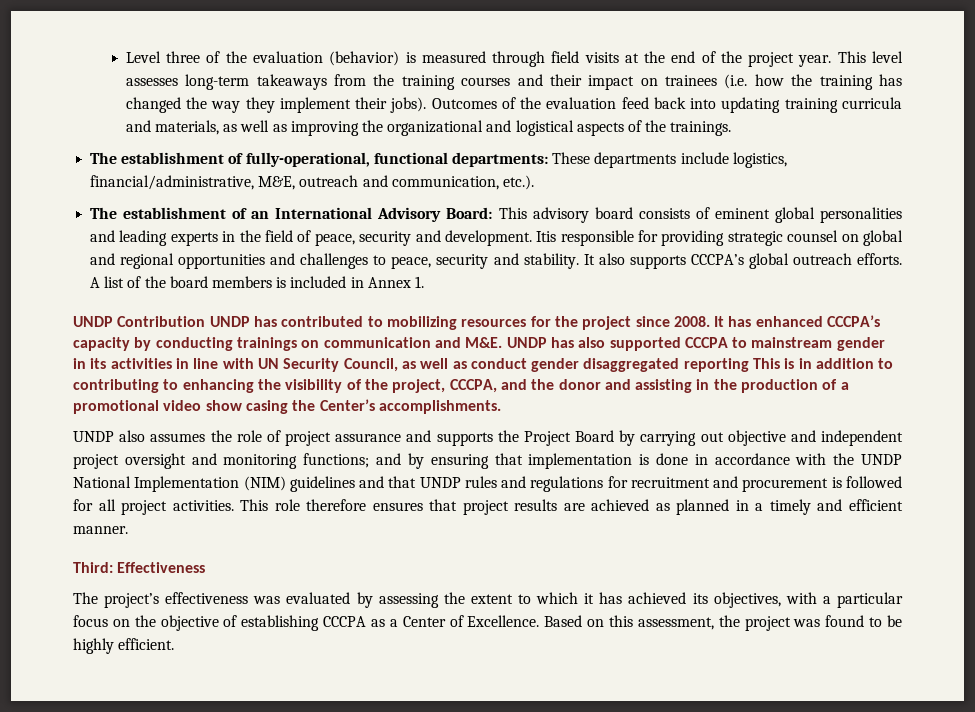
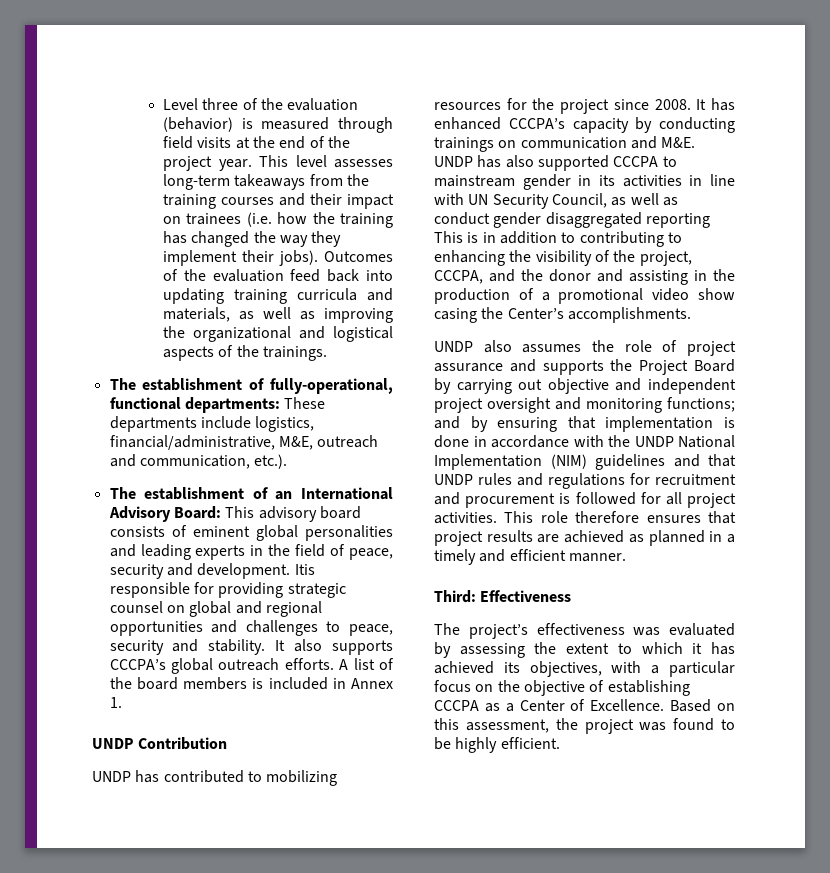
- UNDP Contribution UNDP has contributed to mobilizing resources for the project since 2008.
+ UNDP Contribution
+ UNDP has contributed to mobilizing resources for the project since 2008.

